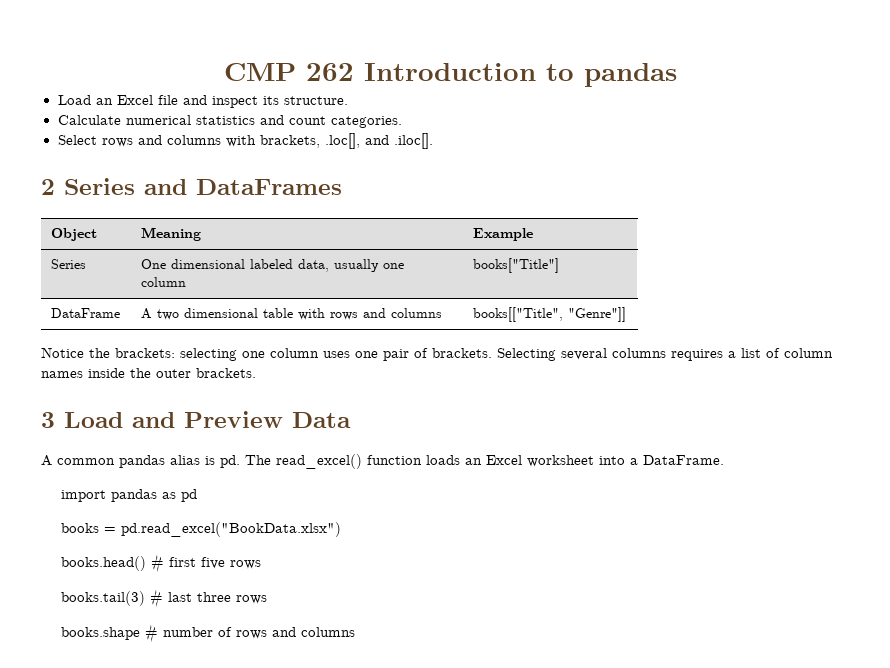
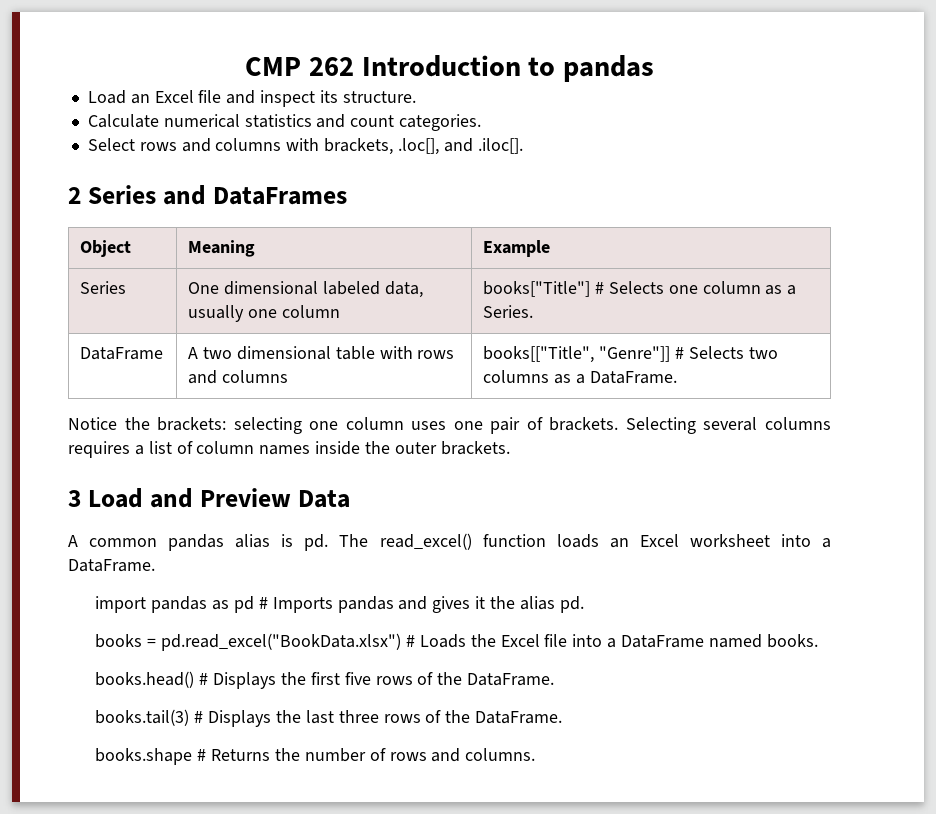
- Series | One dimensional labeled data, usually one column | books["Title"]
+ Series | One dimensional labeled data, usually one column | books["Title"] # Selects one column as a Series.
- DataFrame | A two dimensional table with rows and columns | books[["Title", "Genre"]]
+ DataFrame | A two dimensional table with rows and columns | books[["Title", "Genre"]] # Selects two columns as a DataFrame.
- import pandas as pd
- books = pd.read_excel("BookData.xlsx")
+ import pandas as pd # Imports pandas and gives it the alias pd.
+ books = pd.read_excel("BookData.xlsx") # Loads the Excel file into a DataFrame named books.
- books.head() # first five rows
+ books.head() # Displays the first five rows of the DataFrame.
- books.tail(3) # last three rows
+ books.tail(3) # Displays the last three rows of the DataFrame.
- books.shape # number of rows and columns
+ books.shape # Returns the number of rows and columns.

